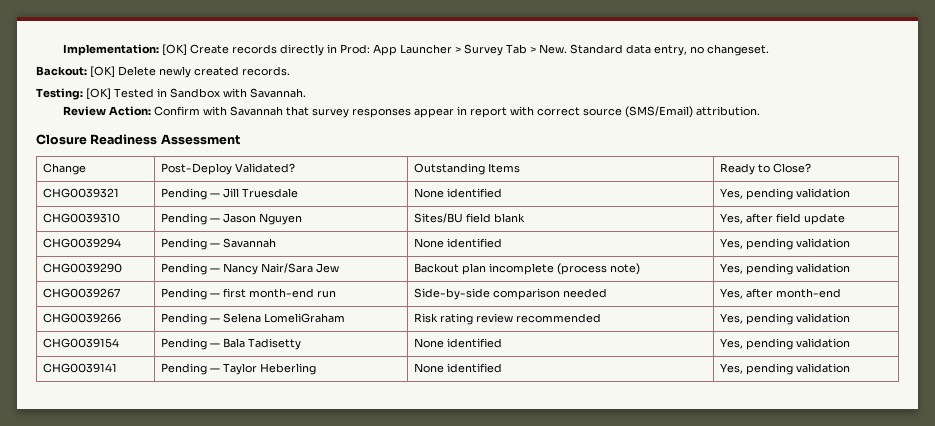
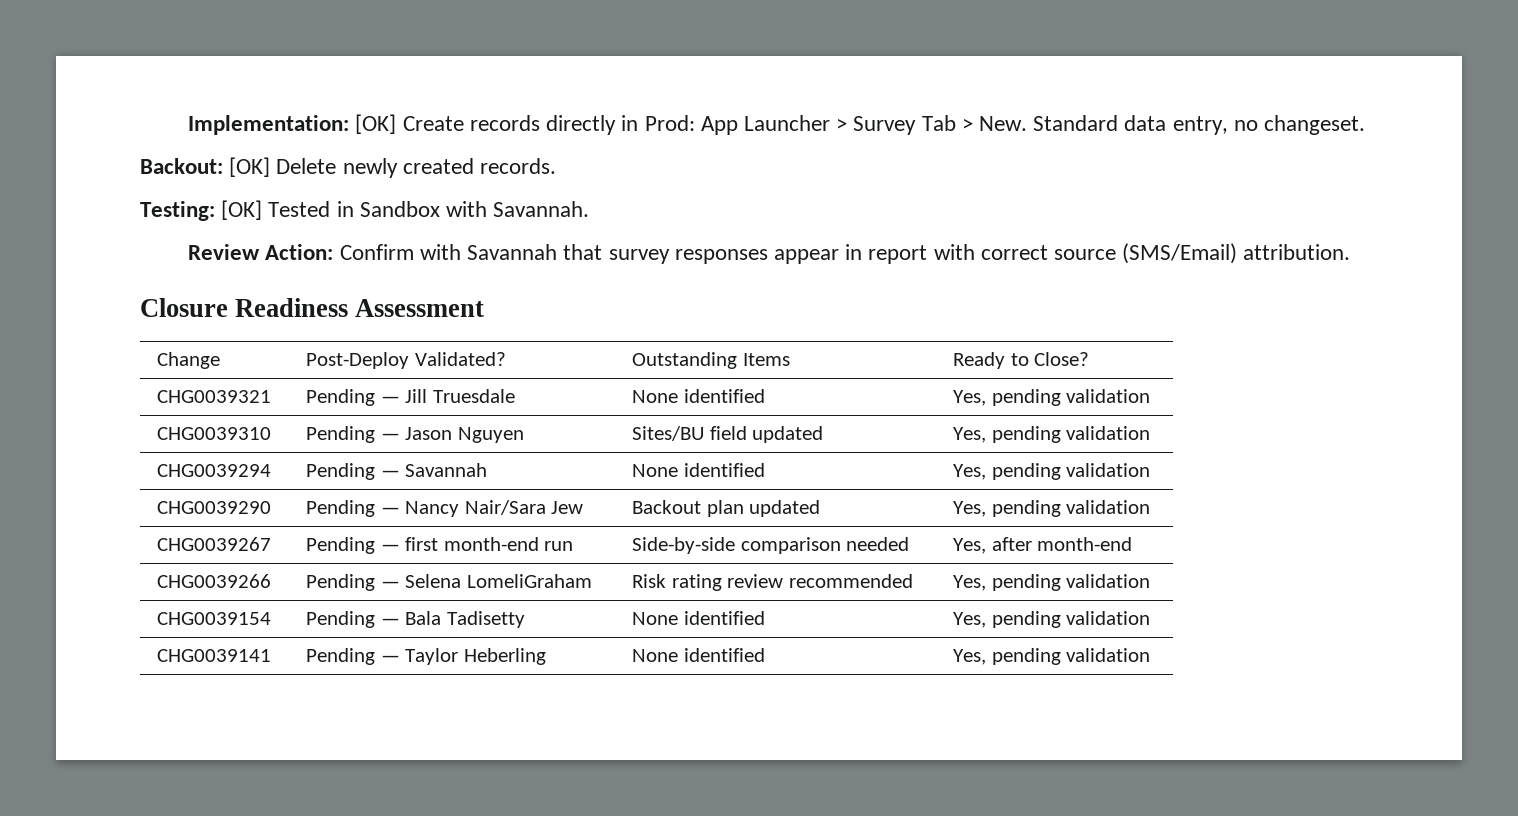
- CHG0039310 | Pending — Jason Nguyen | Sites/BU field blank | Yes, after field update
+ CHG0039310 | Pending — Jason Nguyen | Sites/BU field updated | Yes, pending validation
- CHG0039290 | Pending — Nancy Nair/Sara Jew | Backout plan incomplete (process note) | Yes, pending validation
+ CHG0039290 | Pending — Nancy Nair/Sara Jew | Backout plan updated | Yes, pending validation

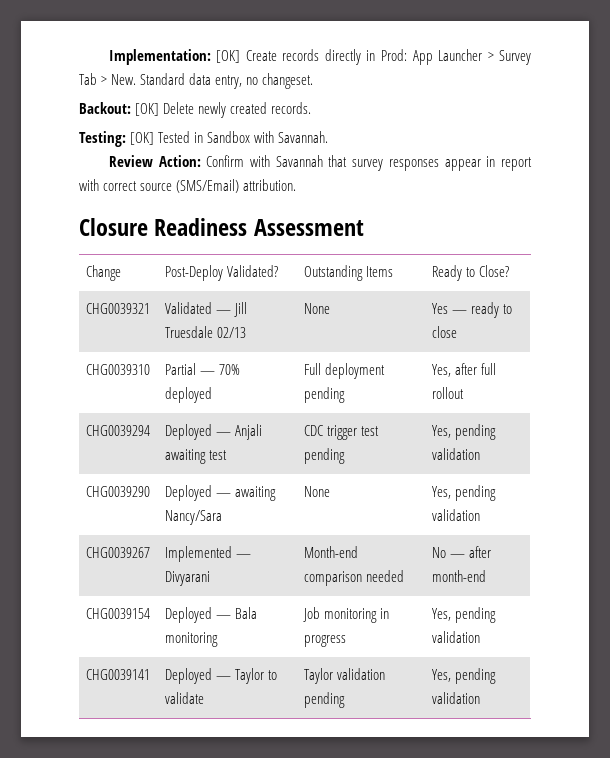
- CHG0039321 | Pending — Jill Truesdale | None identified | Yes, pending validation
- CHG0039310 | Pending — Jason Nguyen | Sites/BU field updated | Yes, pending validation
- CHG0039294 | Pending — Savannah | None identified | Yes, pending validation
- CHG0039290 | Pending — Nancy Nair/Sara Jew | Backout plan updated | Yes, pending validation
- CHG0039267 | Pending — first month-end run | Side-by-side comparison needed | Yes, after month-end
+ CHG0039321 | Validated — Jill Truesdale 02/13 | None | Yes — ready to close
+ CHG0039310 | Partial — 70% deployed | Full deployment pending | Yes, after full rollout
+ CHG0039294 | Deployed — Anjali awaiting test | CDC trigger test pending | Yes, pending validation
+ CHG0039290 | Deployed — awaiting Nancy/Sara | None | Yes, pending validation
+ CHG0039267 | Implemented — Divyarani | Month-end comparison needed | No — after month-end
- CHG0039266 | Pending — Selena LomeliGraham | Risk rating review recommended | Yes, pending validation
- CHG0039154 | Pending — Bala Tadisetty | None identified | Yes, pending validation
+ CHG0039154 | Deployed — Bala monitoring | Job monitoring in progress | Yes, pending validation
- CHG0039141 | Pending — Taylor Heberling | None identified | Yes, pending validation
+ CHG0039141 | Deployed — Taylor to validate | Taylor validation pending | Yes, pending validation

